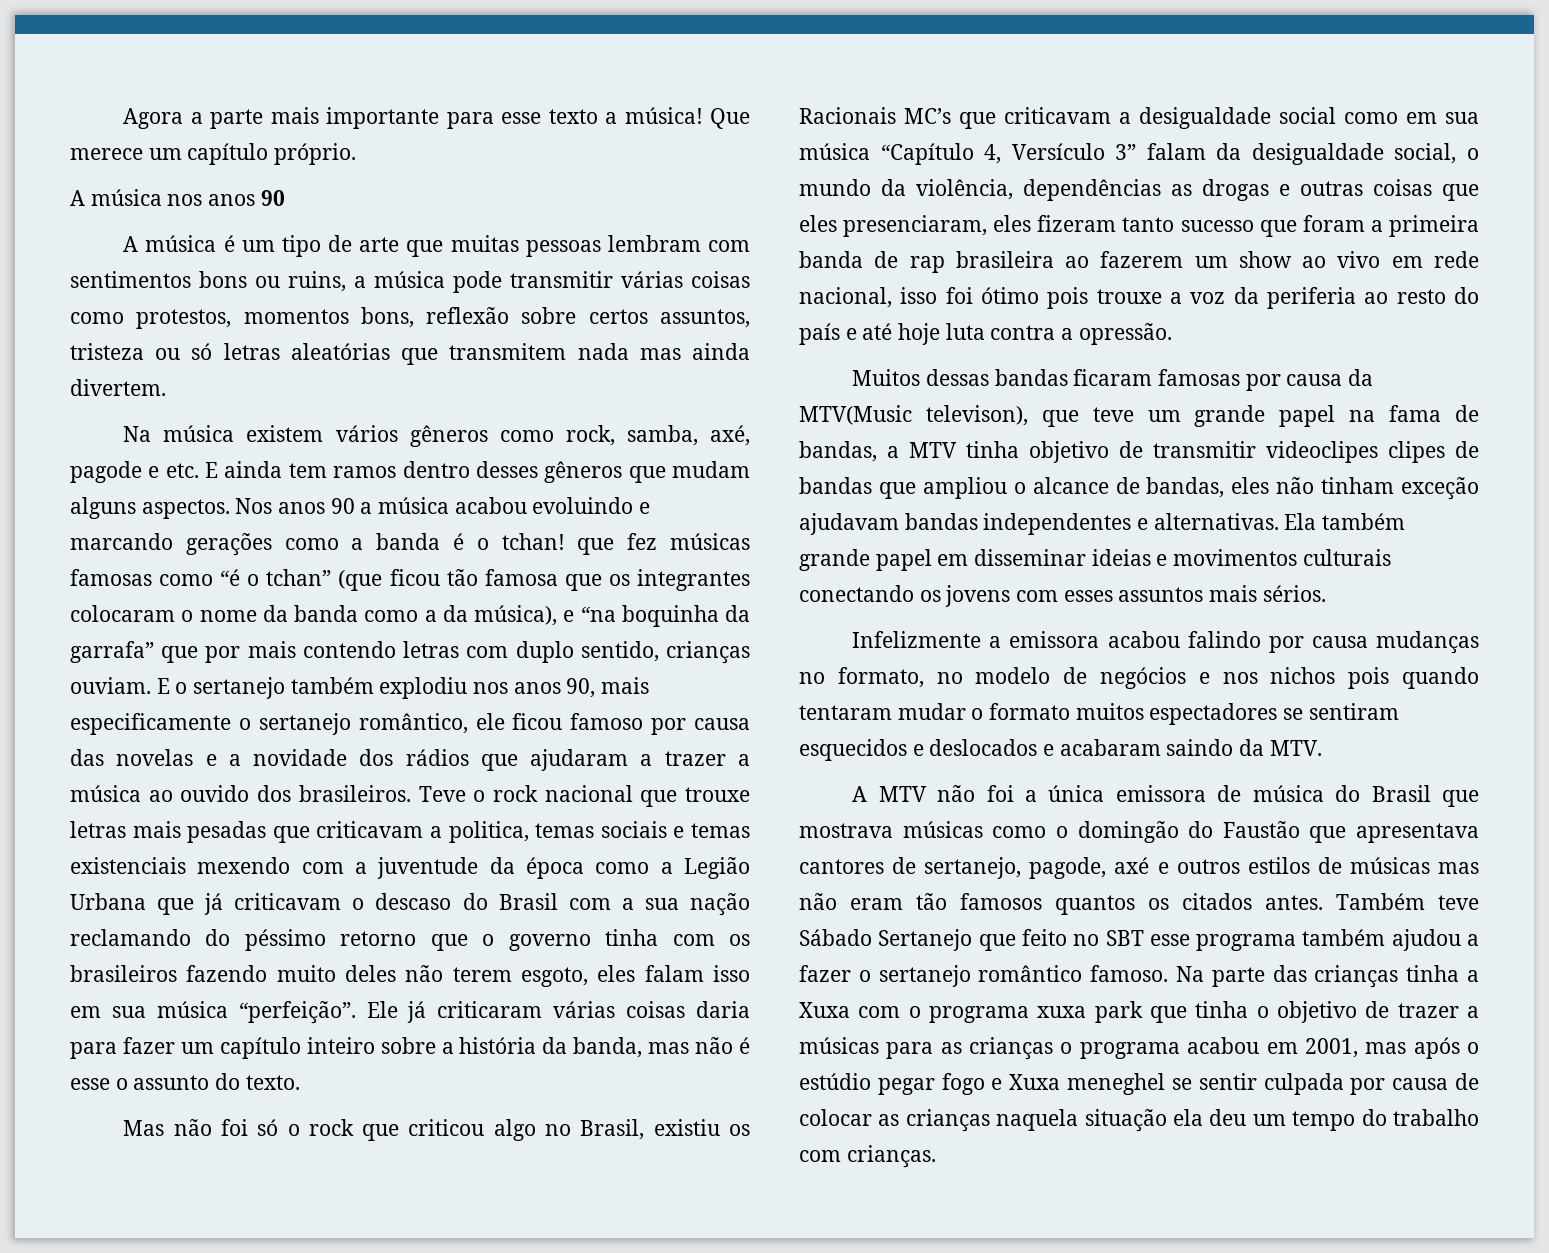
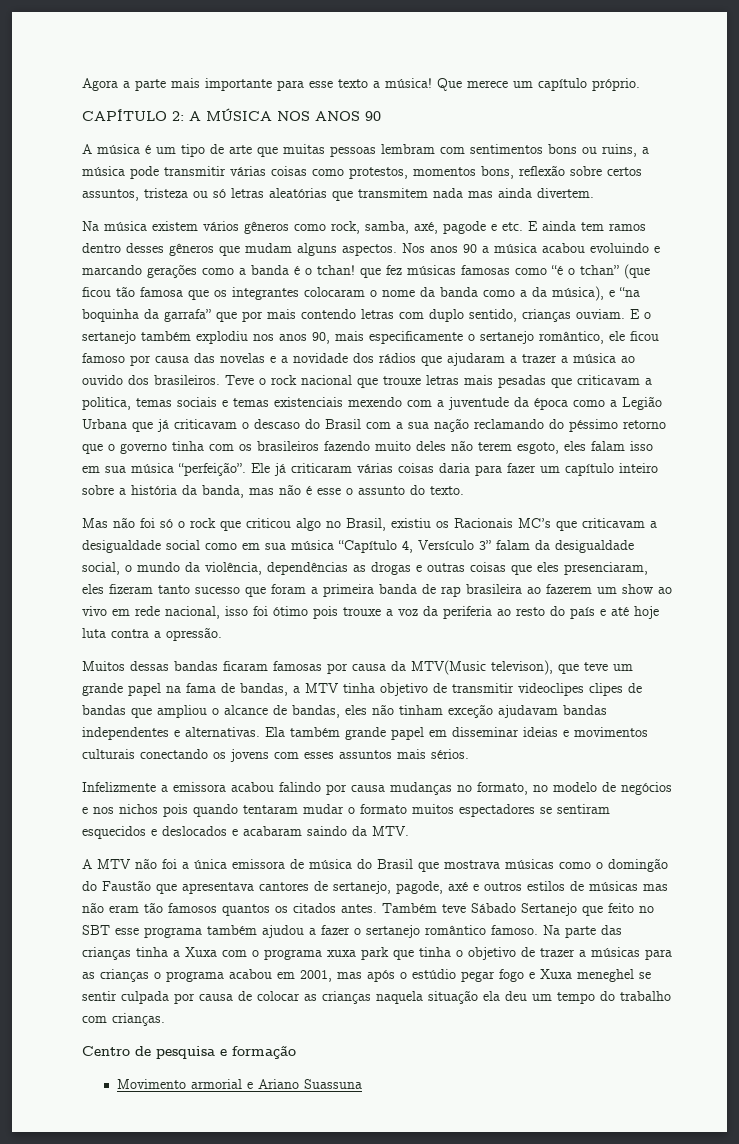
- A música nos anos 90
+ CAPÍTULO 2: A MÚSICA NOS ANOS 90
+ Centro de pesquisa e formação
+ Movimento armorial e Ariano Suassuna

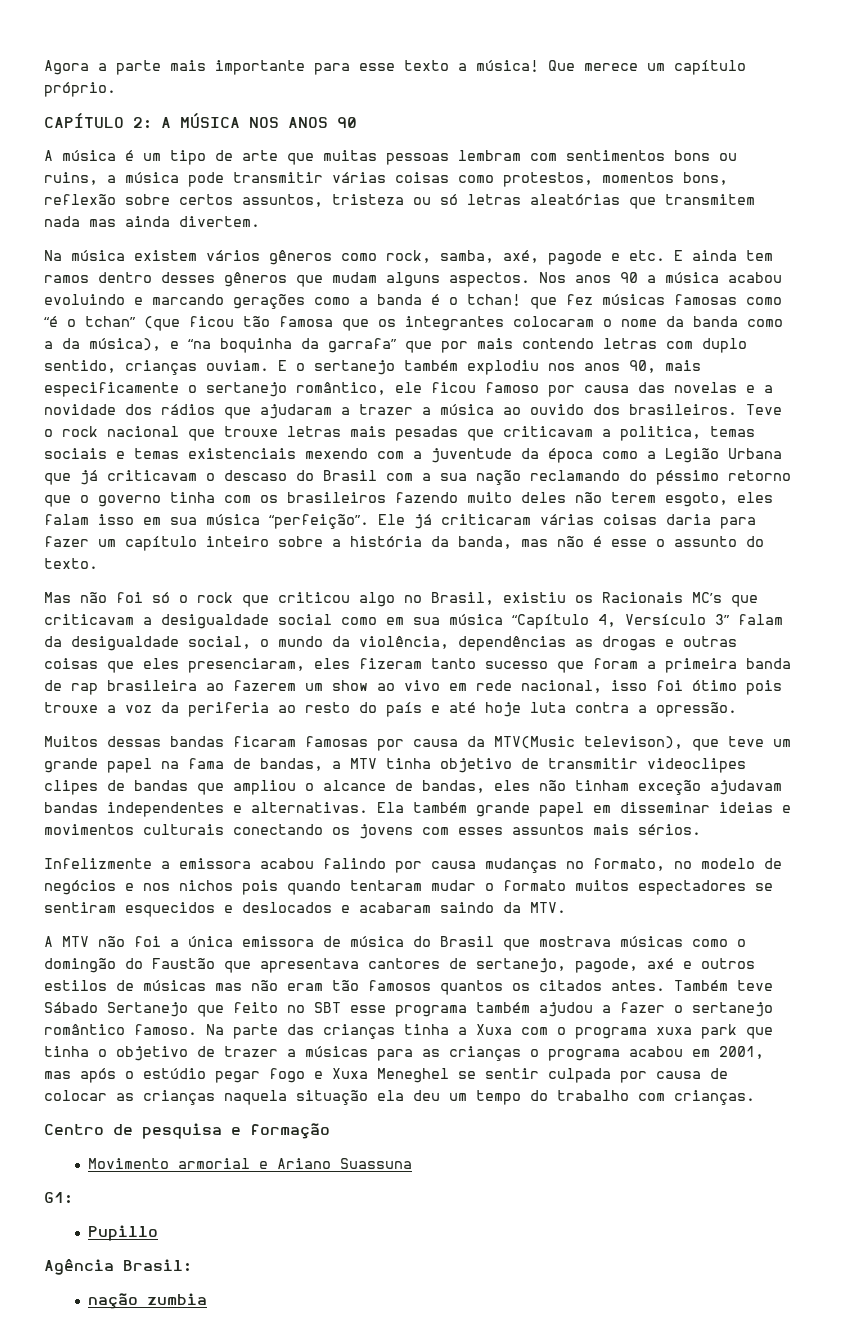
- Na parte das crianças tinha a Xuxa com o programa xuxa park que tinha o objetivo de trazer a músicas para as crianças o programa acabou em 2001, mas após o estúdio pegar fogo e Xuxa meneghel se sentir culpada por causa de colocar as crianças naquela situação ela deu um tempo do trabalho com crianças.
+ Na parte das crianças tinha a Xuxa com o programa xuxa park que tinha o objetivo de trazer a músicas para as crianças o programa acabou em 2001, mas após o estúdio pegar fogo e Xuxa Meneghel se sentir culpada por causa de colocar as crianças naquela situação ela deu um tempo do trabalho com crianças.
+ G1:
+ Pupillo
+ Agência Brasil:
+ nação zumbia

